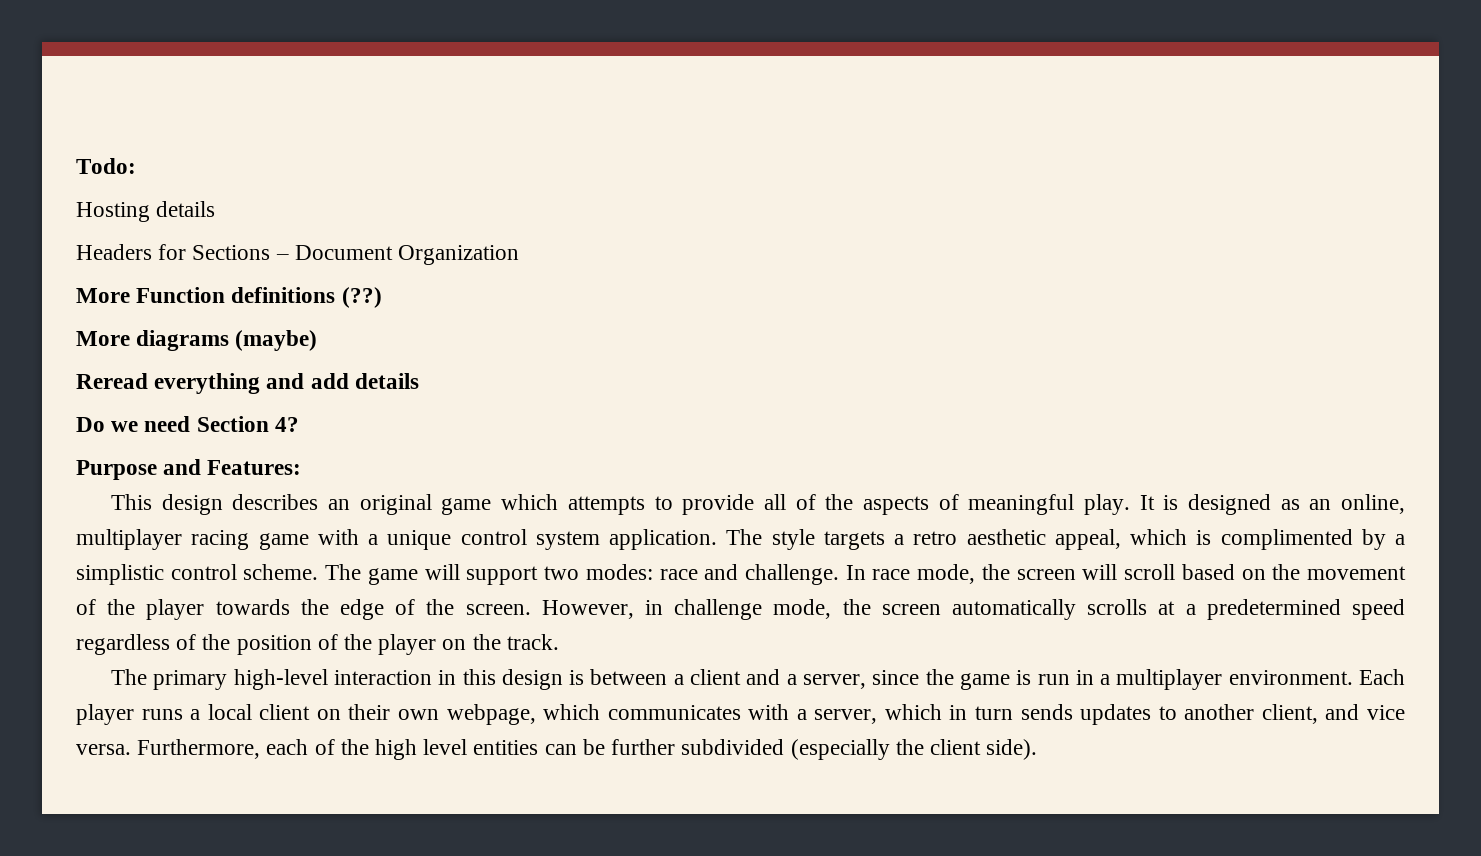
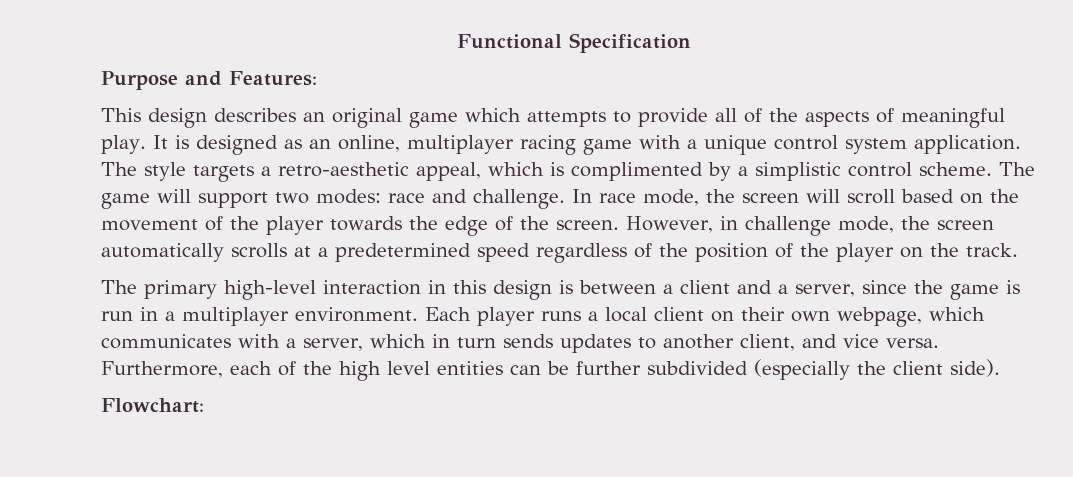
- Todo:
- Hosting details
- Headers for Sections – Document Organization
- More Function definitions (??)
- More diagrams (maybe)
- Reread everything and add details
- Do we need Section 4?
+ Functional Specification
- The style targets a retro aesthetic appeal, which is complimented by a simplistic control scheme.
+ The style targets a retro-aesthetic appeal, which is complimented by a simplistic control scheme.
+ Flowchart:

